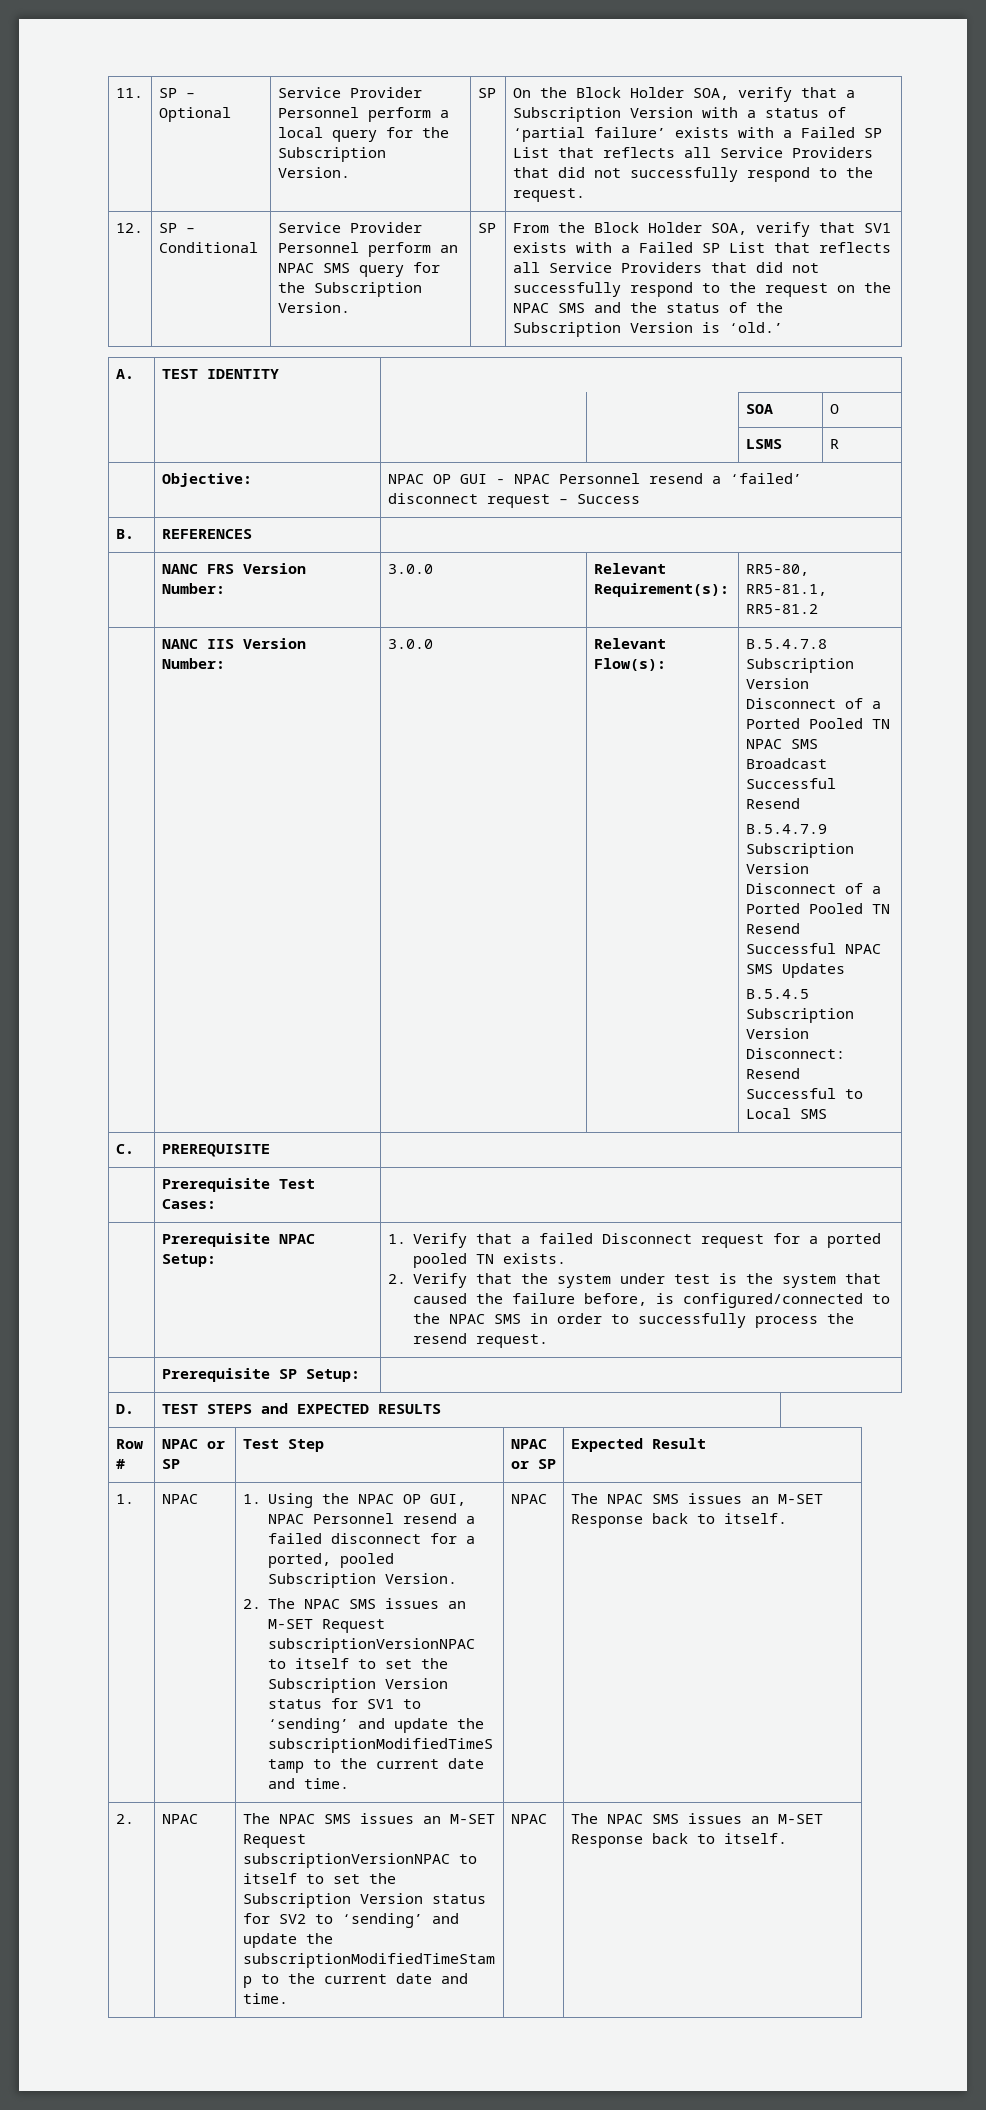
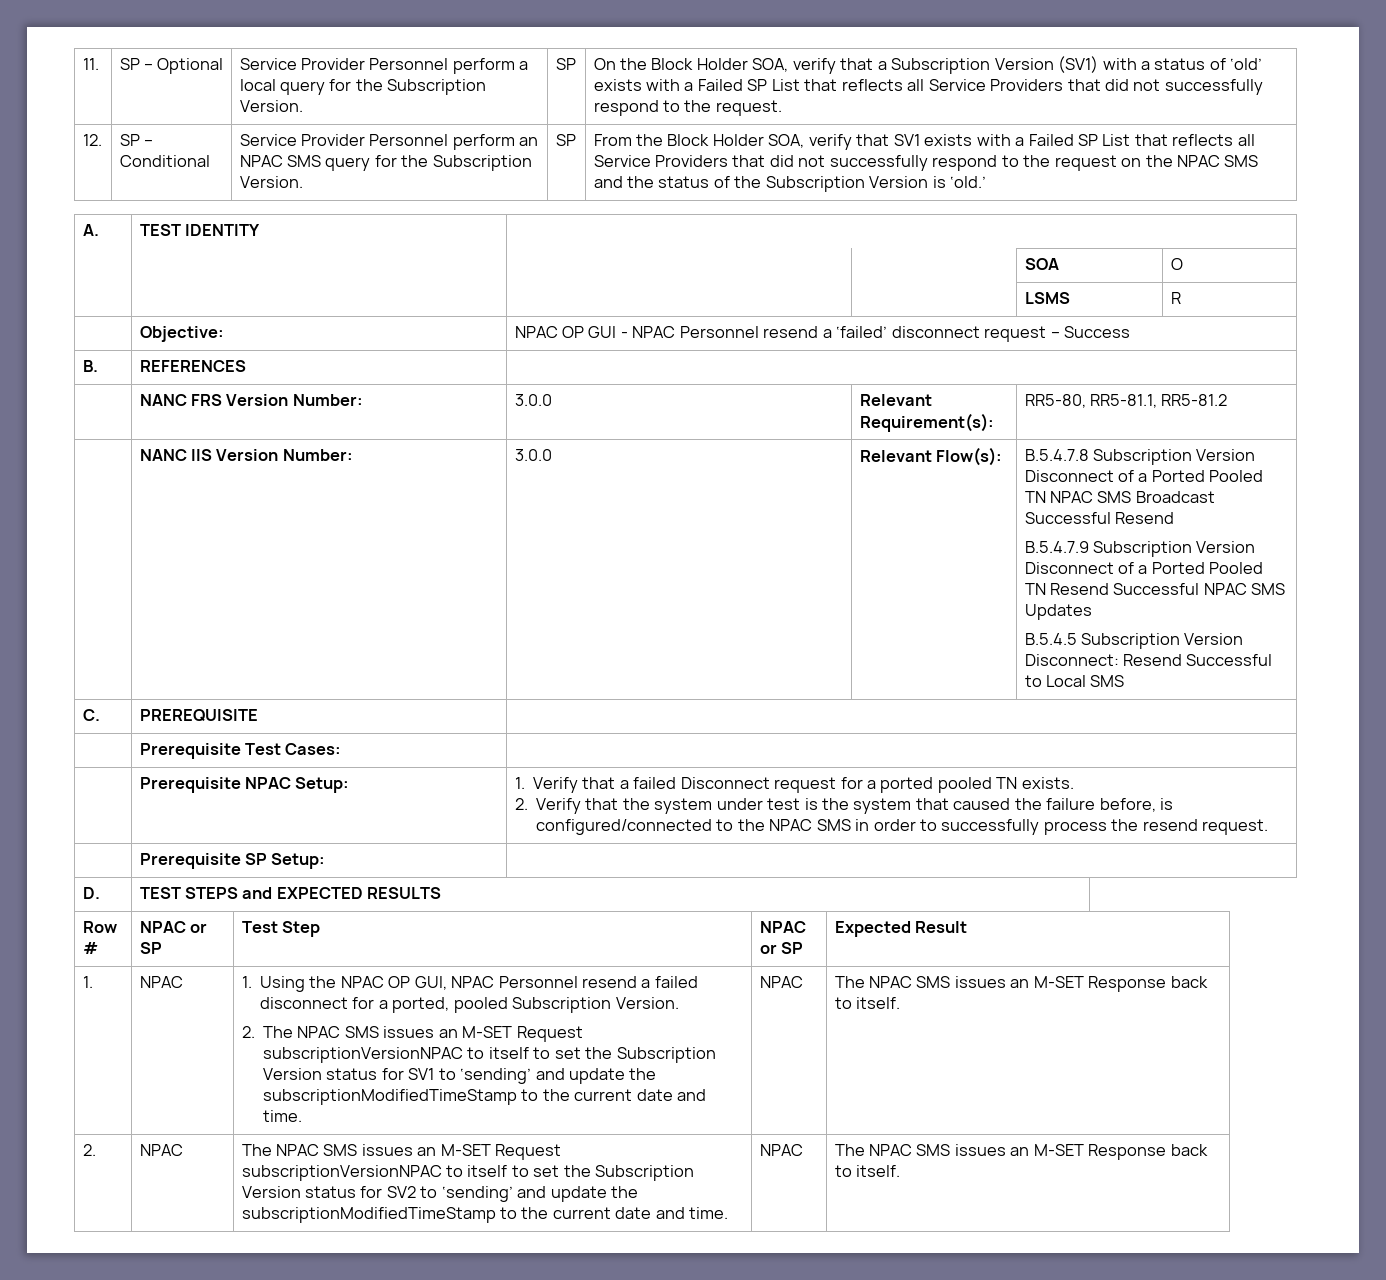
- On the Block Holder SOA, verify that a Subscription Version with a status of ‘partial failure’ exists with a Failed SP List that reflects all Service Providers that did not successfully respond to the request.
+ On the Block Holder SOA, verify that a Subscription Version (SV1) with a status of ‘old’ exists with a Failed SP List that reflects all Service Providers that did not successfully respond to the request.

